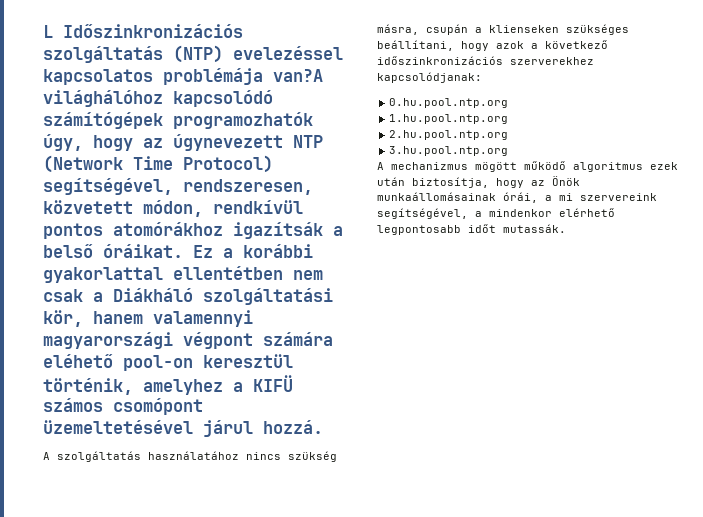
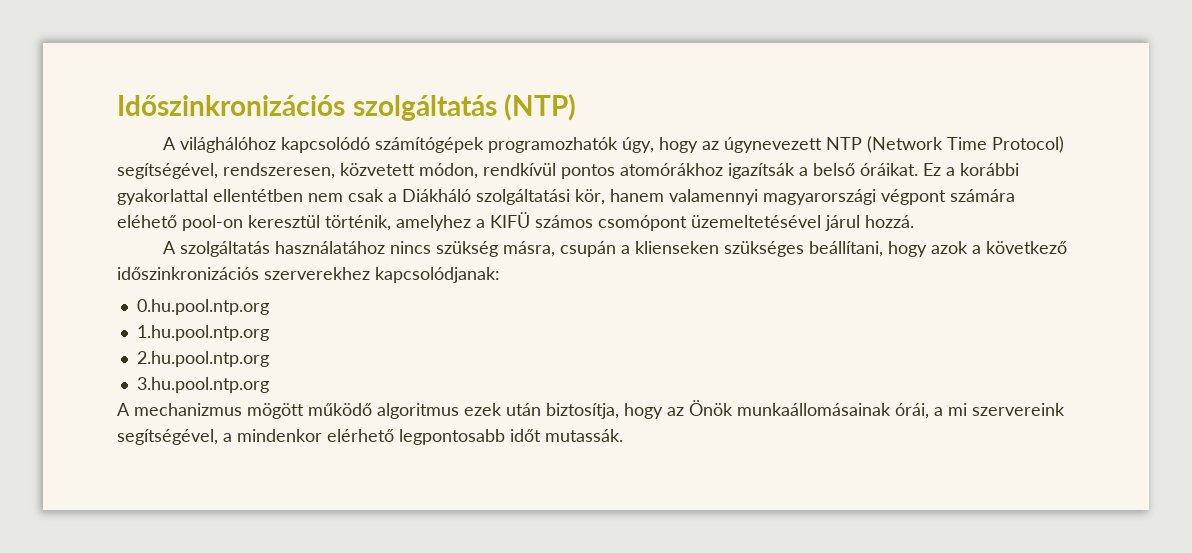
- L Időszinkronizációs szolgáltatás (NTP) evelezéssel kapcsolatos problémája van?A világhálóhoz kapcsolódó számítógépek programozhatók úgy, hogy az úgynevezett NTP (Network Time Protocol) segítségével, rendszeresen, közvetett módon, rendkívül pontos atomórákhoz igazítsák a belső óráikat.
+ Időszinkronizációs szolgáltatás (NTP)
+ A világhálóhoz kapcsolódó számítógépek programozhatók úgy, hogy az úgynevezett NTP (Network Time Protocol) segítségével, rendszeresen, közvetett módon, rendkívül pontos atomórákhoz igazítsák a belső óráikat.

